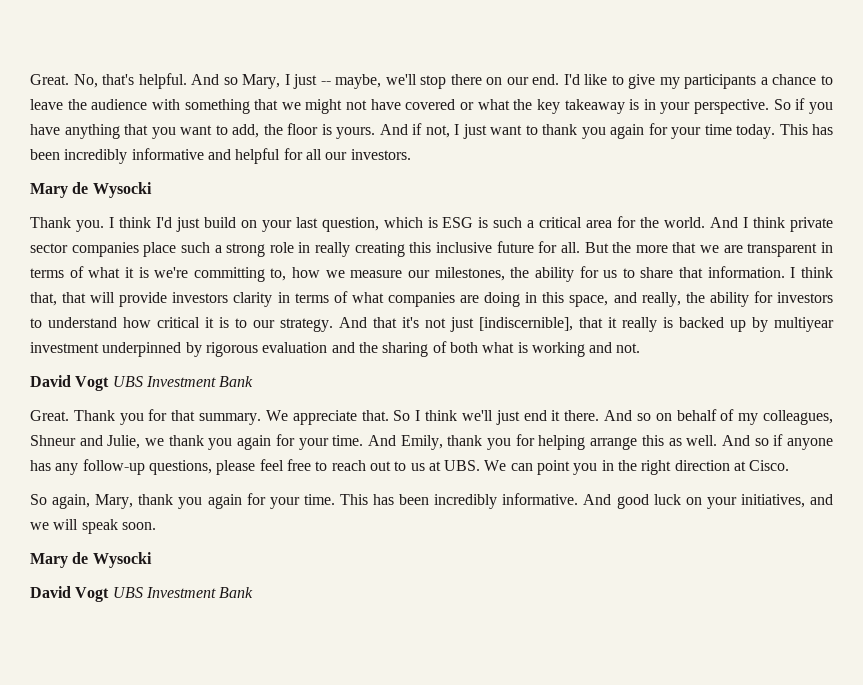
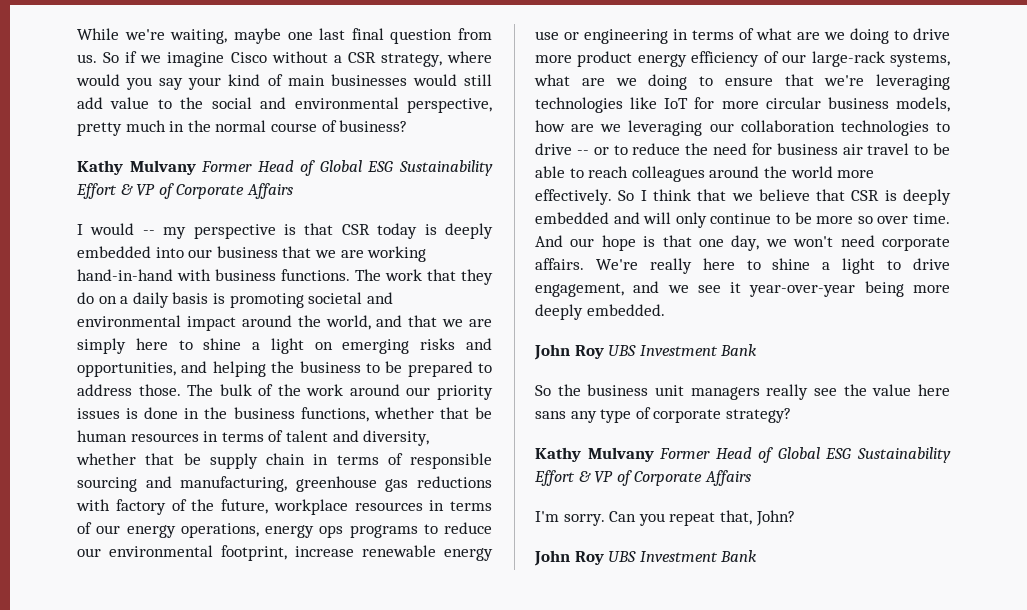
- Great. No, that's helpful. And so Mary, I just -- maybe, we'll stop there on our end. I'd like to give my participants a chance to leave the audience with something that we might not have covered or what the key takeaway is in your perspective. So if you have anything that you want to add, the floor is yours. And if not, I just want to thank you again for your time today. This has been incredibly informative and helpful for all our investors.
- Mary de Wysocki
- Thank you. I think I'd just build on your last question, which is ESG is such a critical area for the world. And I think private sector companies place such a strong role in really creating this inclusive future for all. But the more that we are transparent in terms of what it is we're committing to, how we measure our milestones, the ability for us to share that information. I think that, that will provide investors clarity in terms of what companies are doing in this space, and really, the ability for investors to understand how critical it is to our strategy. And that it's not just [indiscernible], that it really is backed up by multiyear investment underpinned by rigorous evaluation and the sharing of both what is working and not.
- David Vogt UBS Investment Bank
- Great. Thank you for that summary. We appreciate that. So I think we'll just end it there. And so on behalf of my colleagues, Shneur and Julie, we thank you again for your time. And Emily, thank you for helping arrange this as well. And so if anyone has any follow-up questions, please feel free to reach out to us at UBS. We can point you in the right direction at Cisco.
- So again, Mary, thank you again for your time. This has been incredibly informative. And good luck on your initiatives, and we will speak soon.
- Mary de Wysocki
- David Vogt UBS Investment Bank
+ While we're waiting, maybe one last final question from us. So if we imagine Cisco without a CSR strategy, where would you say your kind of main businesses would still add value to the social and environmental perspective, pretty much in the normal course of business?
+ Kathy Mulvany Former Head of Global ESG Sustainability Effort & VP of Corporate Affairs
+ I would -- my perspective is that CSR today is deeply embedded into our business that we are working hand-in-hand with business functions. The work that they do on a daily basis is promoting societal and environmental impact around the world, and that we are simply here to shine a light on emerging risks and opportunities, and helping the business to be prepared to address those. The bulk of the work around our priority issues is done in the business functions, whether that be human resources in terms of talent and diversity, whether that be supply chain in terms of responsible sourcing and manufacturing, greenhouse gas reductions with factory of the future, workplace resources in terms of our energy operations, energy ops programs to reduce our environmental footprint, increase renewable energy use or engineering in terms of what are we doing to drive more product energy efficiency of our large-rack systems, what are we doing to ensure that we're leveraging technologies like IoT for more circular business models, how are we leveraging our collaboration technologies to drive -- or to reduce the need for business air travel to be able to reach colleagues around the world more effectively. So I think that we believe that CSR is deeply embedded and will only continue to be more so over time. And our hope is that one day, we won't need corporate affairs. We're really here to shine a light to drive engagement, and we see it year-over-year being more deeply embedded.
+ John Roy UBS Investment Bank
+ So the business unit managers really see the value here sans any type of corporate strategy?
+ Kathy Mulvany Former Head of Global ESG Sustainability Effort & VP of Corporate Affairs
+ I'm sorry. Can you repeat that, John?
+ John Roy UBS Investment Bank

